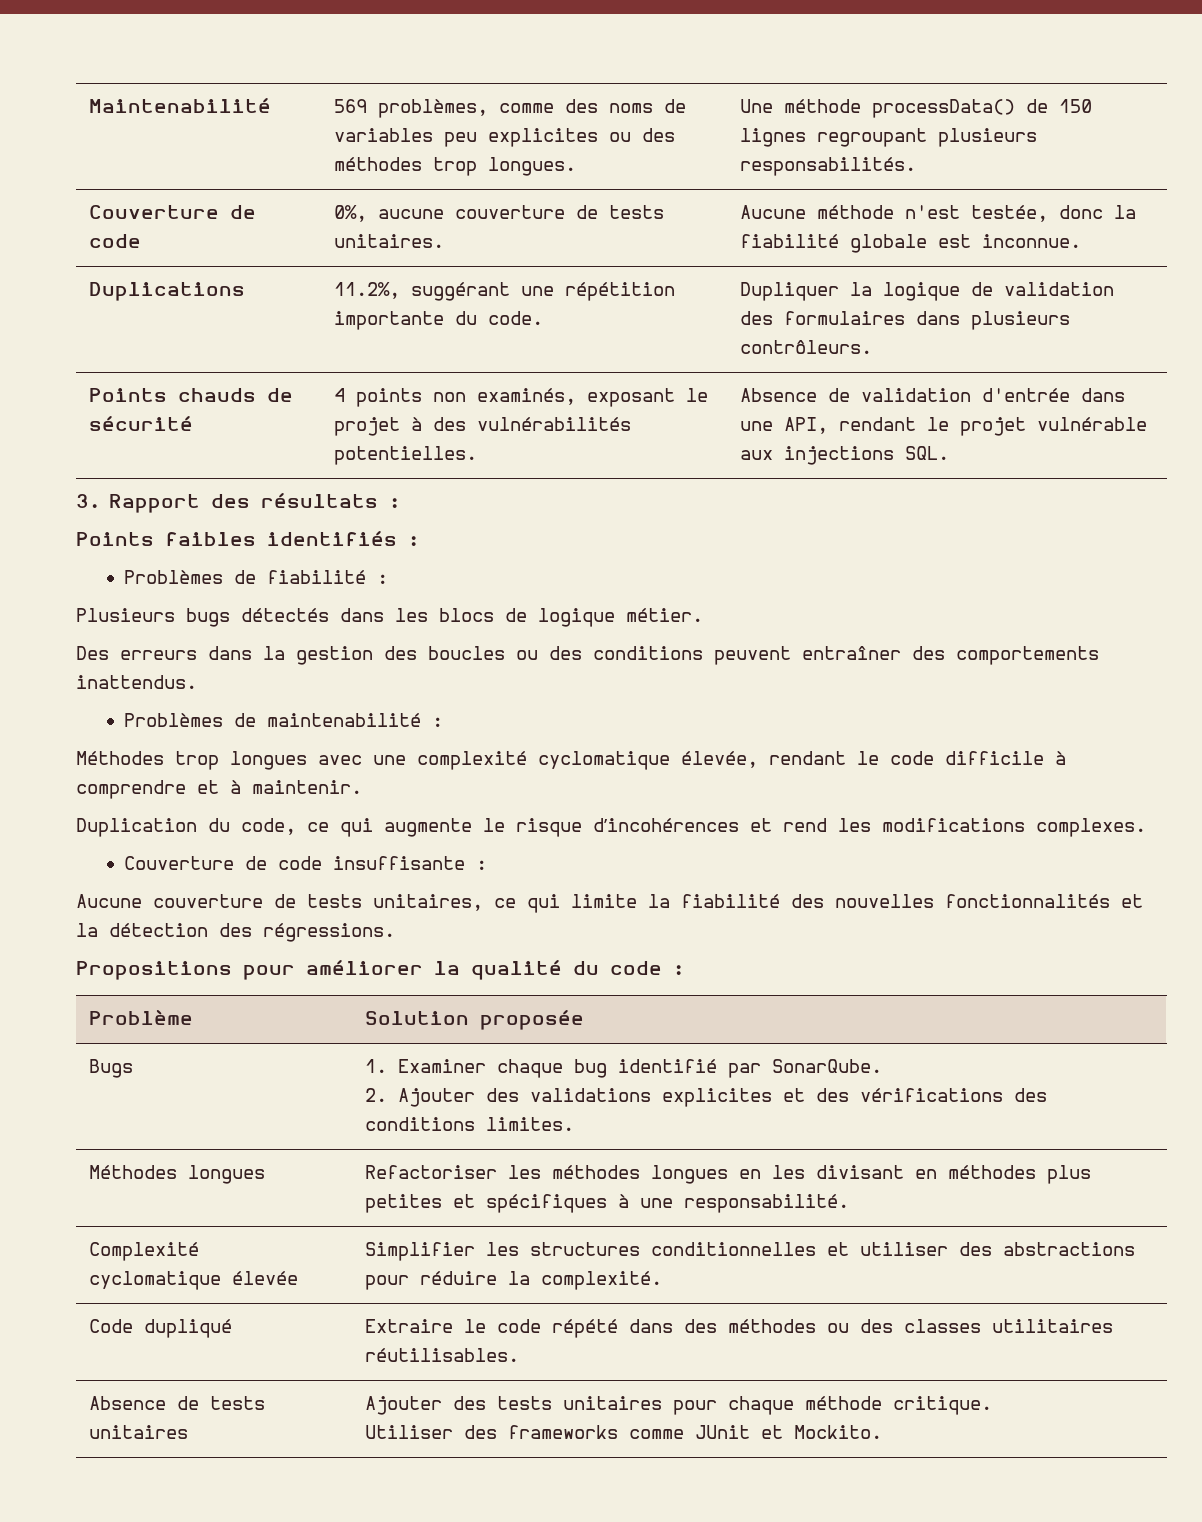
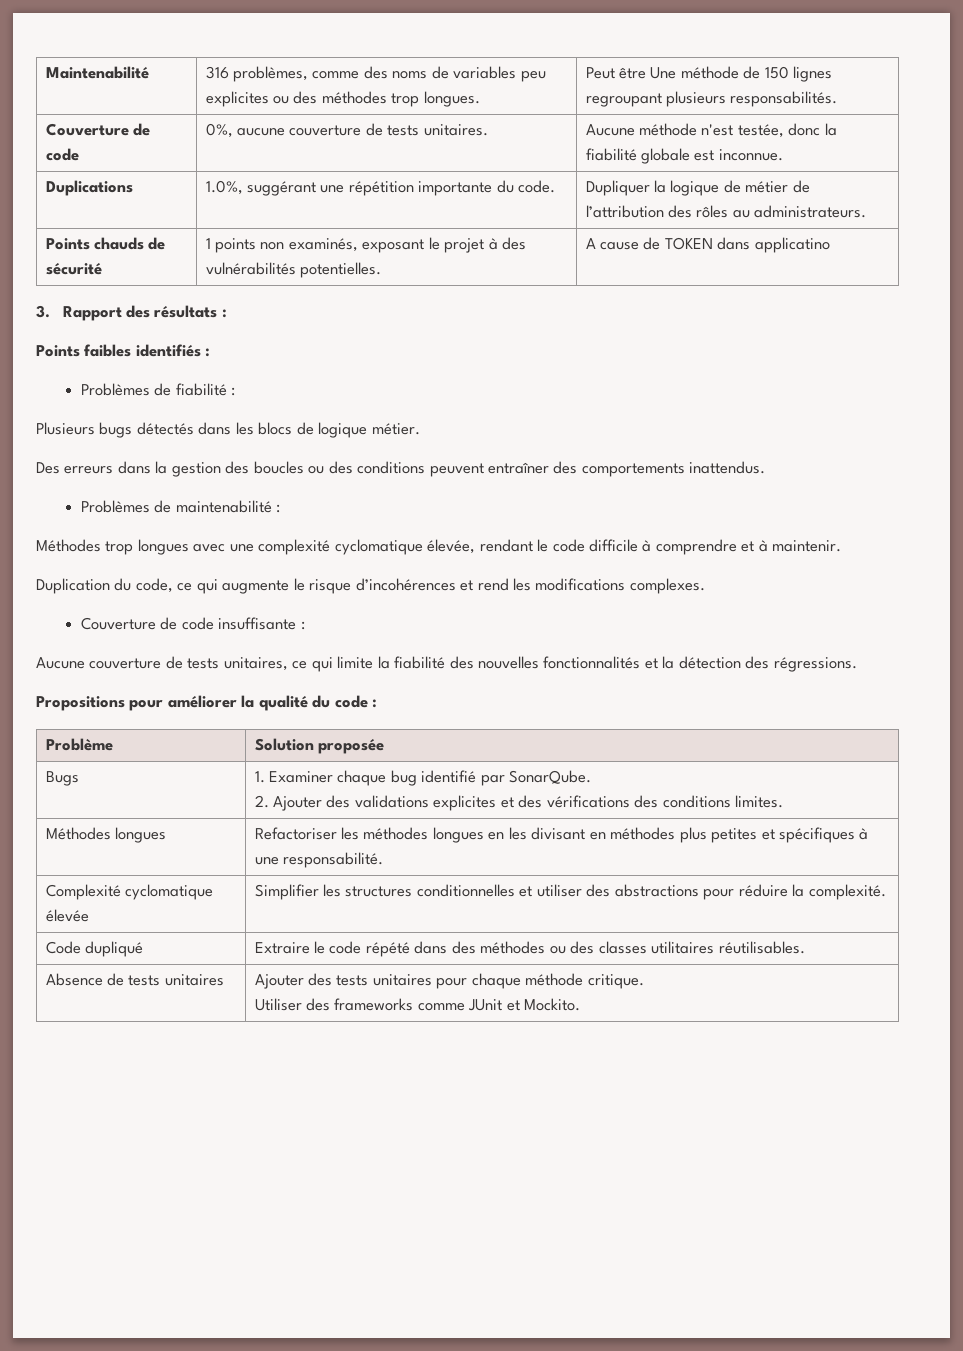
- Maintenabilité | 569 problèmes, comme des noms de variables peu explicites ou des méthodes trop longues. | Une méthode processData() de 150 lignes regroupant plusieurs responsabilités.
+ Maintenabilité | 316 problèmes, comme des noms de variables peu explicites ou des méthodes trop longues. | Peut être Une méthode de 150 lignes regroupant plusieurs responsabilités.
- Duplications | 11.2%, suggérant une répétition importante du code. | Dupliquer la logique de validation des formulaires dans plusieurs contrôleurs.
+ Duplications | 1.0%, suggérant une répétition importante du code. | Dupliquer la logique de métier de l’attribution des rôles au administrateurs.
- Points chauds de sécurité | 4 points non examinés, exposant le projet à des vulnérabilités potentielles. | Absence de validation d'entrée dans une API, rendant le projet vulnérable aux injections SQL.
+ Points chauds de sécurité | 1 points non examinés, exposant le projet à des vulnérabilités potentielles. | A cause de TOKEN dans applicatino

